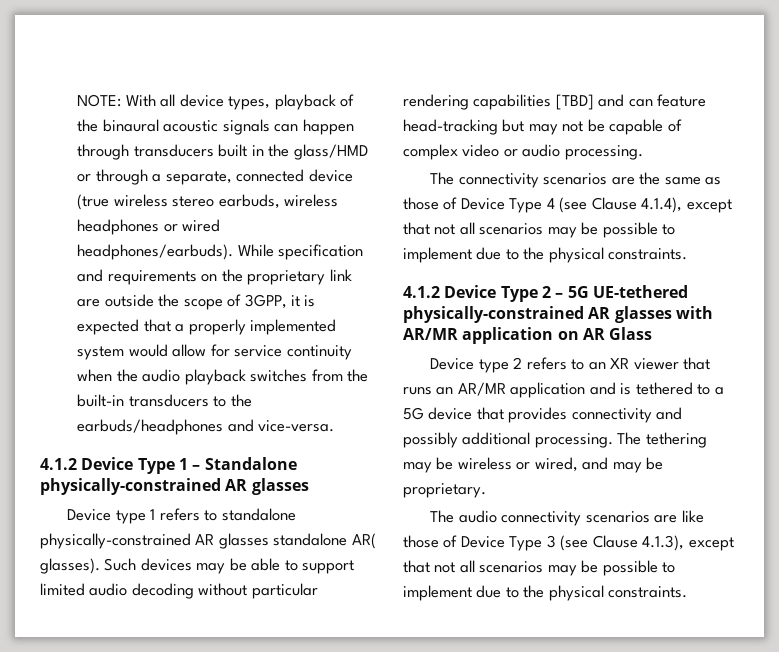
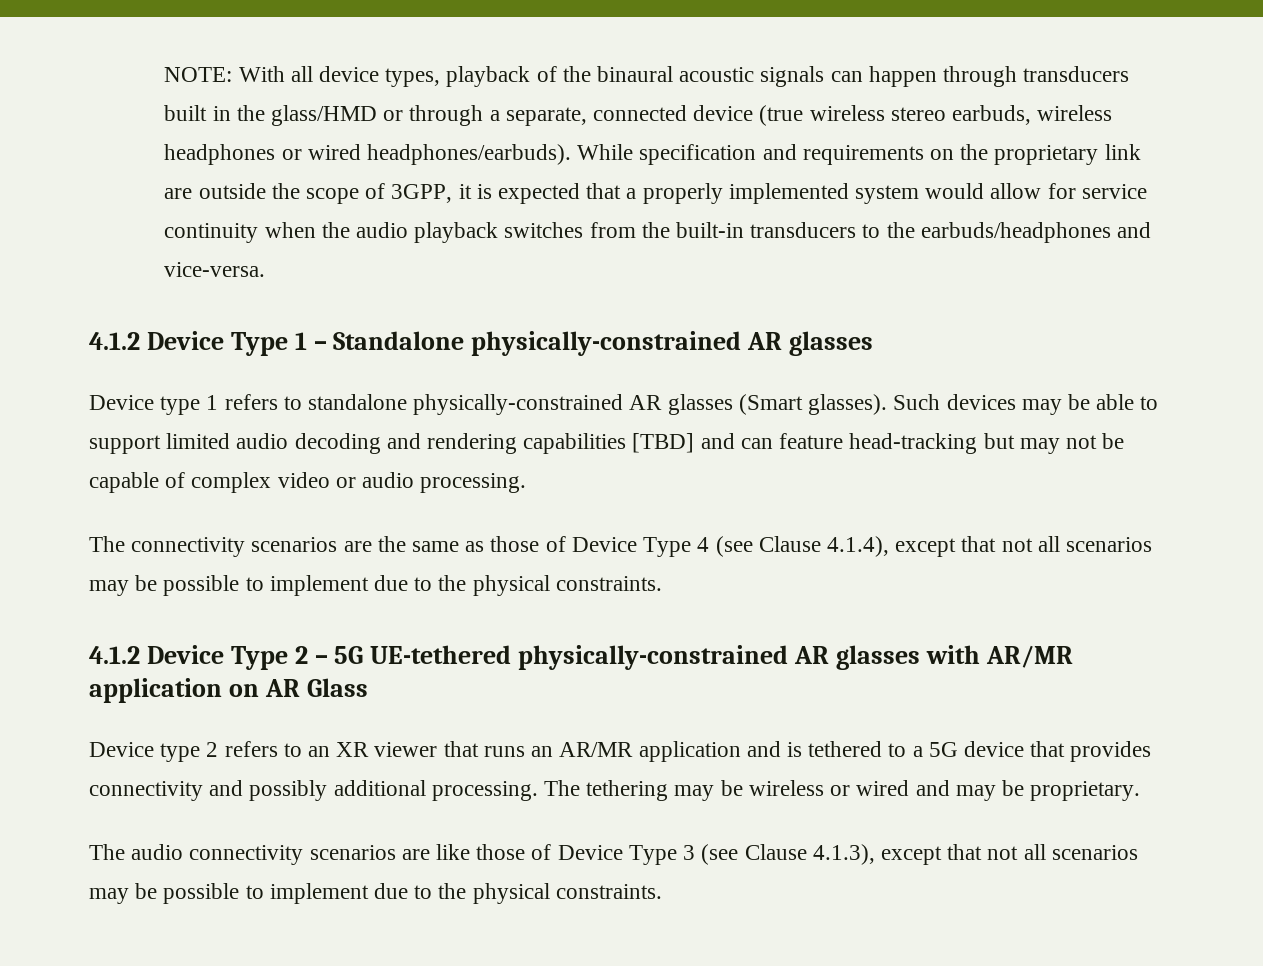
- Device type 1 refers to standalone physically-constrained AR glasses standalone AR( glasses).
+ Device type 1 refers to standalone physically-constrained AR glasses (Smart glasses).
- Such devices may be able to support limited audio decoding without particular rendering capabilities [TBD] and can feature head-tracking but may not be capable of complex video or audio processing.
+ Such devices may be able to support limited audio decoding and rendering capabilities [TBD] and can feature head-tracking but may not be capable of complex video or audio processing.
- The tethering may be wireless or wired, and may be proprietary.
+ The tethering may be wireless or wired and may be proprietary.

